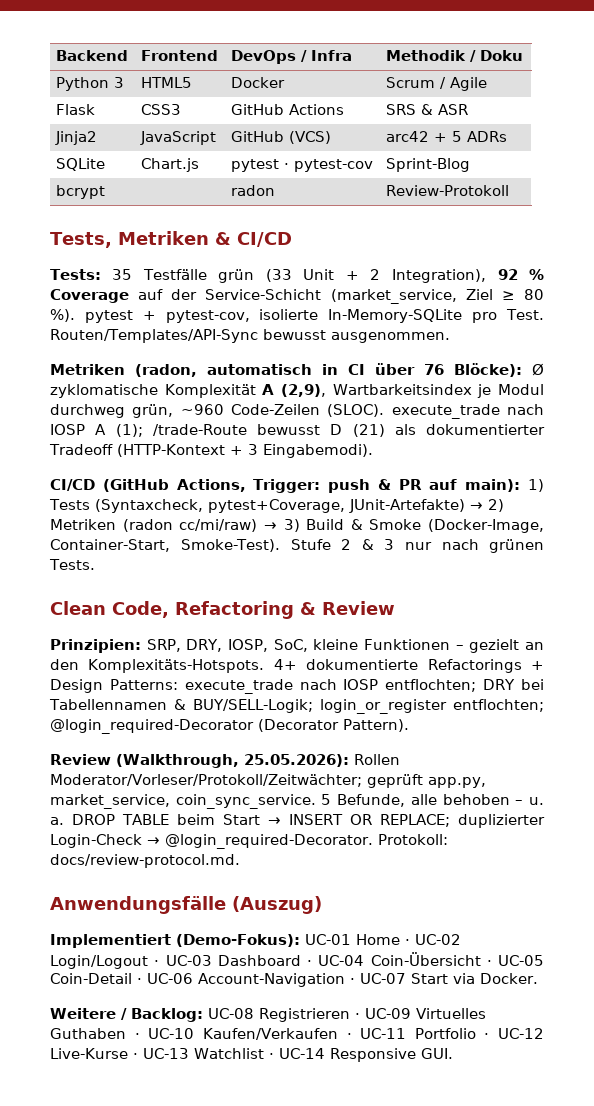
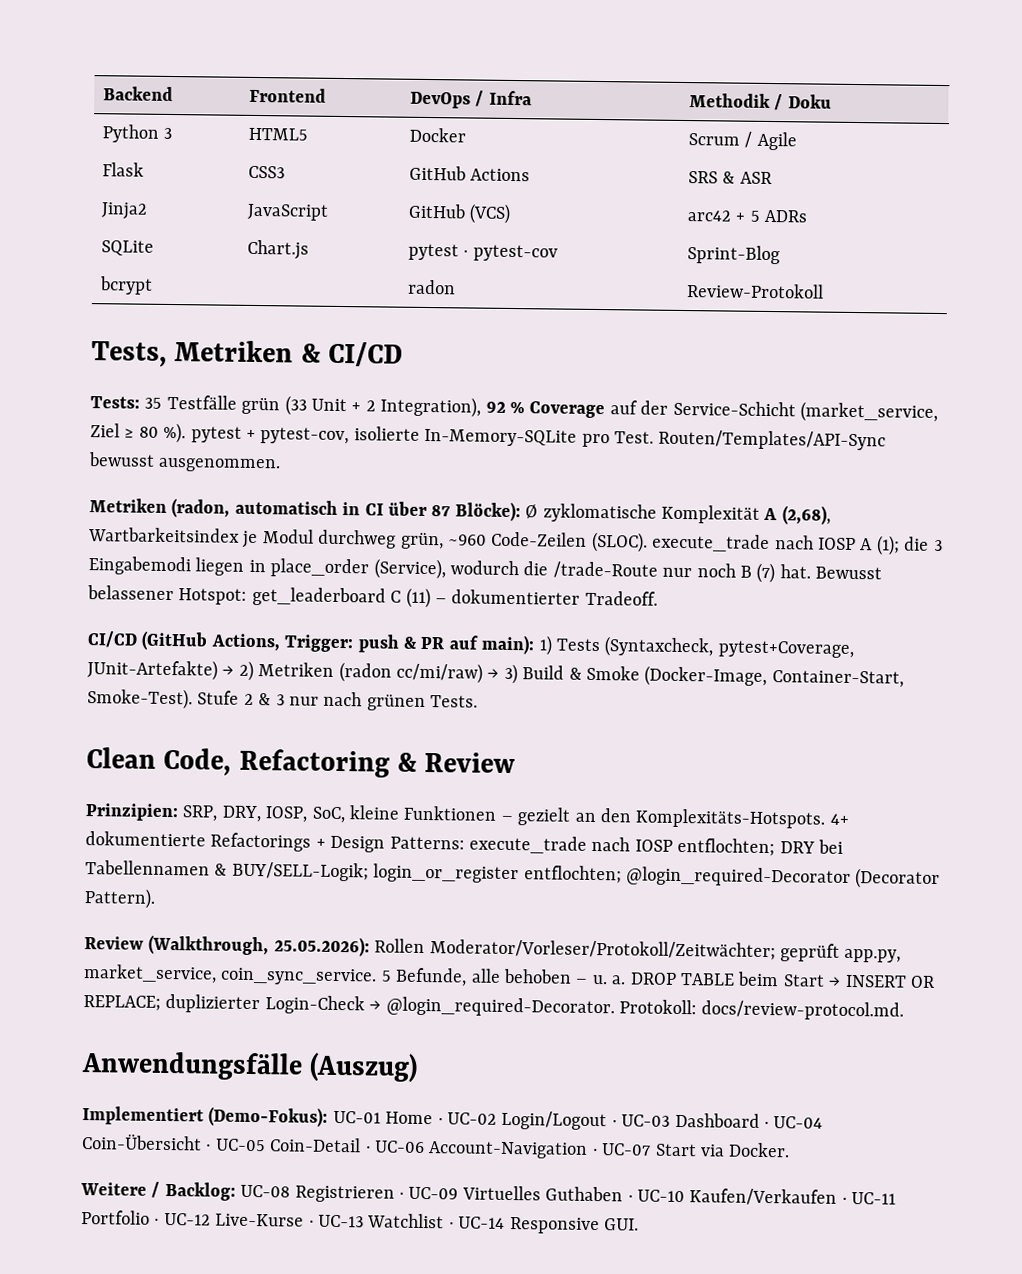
- Metriken (radon, automatisch in CI über 76 Blöcke): Ø zyklomatische Komplexität A (2,9), Wartbarkeitsindex je Modul durchweg grün, ~960 Code-Zeilen (SLOC). execute_trade nach IOSP A (1); /trade-Route bewusst D (21) als dokumentierter Tradeoff (HTTP-Kontext + 3 Eingabemodi).
+ Metriken (radon, automatisch in CI über 87 Blöcke): Ø zyklomatische Komplexität A (2,68), Wartbarkeitsindex je Modul durchweg grün, ~960 Code-Zeilen (SLOC). execute_trade nach IOSP A (1); die 3 Eingabemodi liegen in place_order (Service), wodurch die /trade-Route nur noch B (7) hat. Bewusst belassener Hotspot: get_leaderboard C (11) – dokumentierter Tradeoff.

